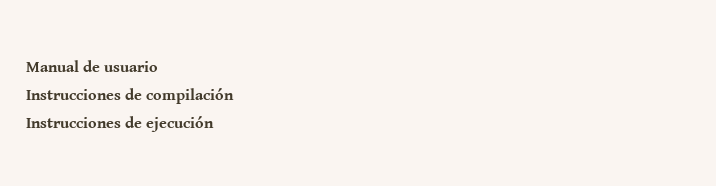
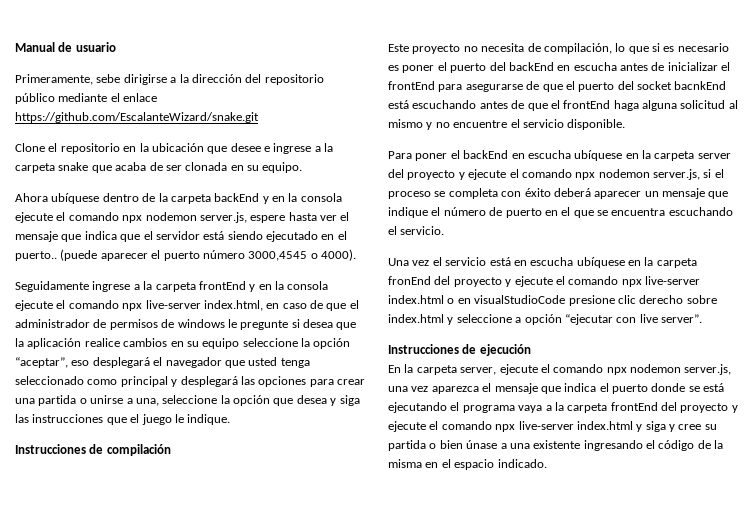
+ Primeramente, sebe dirigirse a la dirección del repositorio público mediante el enlace https://github.com/EscalanteWizard/snake.git
+ Clone el repositorio en la ubicación que desee e ingrese a la carpeta snake que acaba de ser clonada en su equipo.
+ Ahora ubíquese dentro de la carpeta backEnd y en la consola ejecute el comando npx nodemon server.js, espere hasta ver el mensaje que indica que el servidor está siendo ejecutado en el puerto.. (puede aparecer el puerto número 3000,4545 o 4000).
+ Seguidamente ingrese a la carpeta frontEnd y en la consola ejecute el comando npx live-server index.html, en caso de que el administrador de permisos de windows le pregunte si desea que la aplicación realice cambios en su equipo seleccione la opción “aceptar”, eso desplegará el navegador que usted tenga seleccionado como principal y desplegará las opciones para crear una partida o unirse a una, seleccione la opción que desea y siga las instrucciones que el juego le indique.
  Instrucciones de compilación
+ Este proyecto no necesita de compilación, lo que si es necesario es poner el puerto del backEnd en escucha antes de inicializar el frontEnd para asegurarse de que el puerto del socket bacnkEnd está escuchando antes de que el frontEnd haga alguna solicitud al mismo y no encuentre el servicio disponible.
+ Para poner el backEnd en escucha ubíquese en la carpeta server del proyecto y ejecute el comando npx nodemon server.js, si el proceso se completa con éxito deberá aparecer un mensaje que indique el número de puerto en el que se encuentra escuchando el servicio.
+ Una vez el servicio está en escucha ubíquese en la carpeta fronEnd del proyecto y ejecute el comando npx live-server index.html o en visualStudioCode presione clic derecho sobre index.html y seleccione a opción “ejecutar con live server”.
  Instrucciones de ejecución
+ En la carpeta server, ejecute el comando npx nodemon server.js, una vez aparezca el mensaje que indica el puerto donde se está ejecutando el programa vaya a la carpeta frontEnd del proyecto y ejecute el comando npx live-server index.html y siga y cree su partida o bien únase a una existente ingresando el código de la misma en el espacio indicado.

